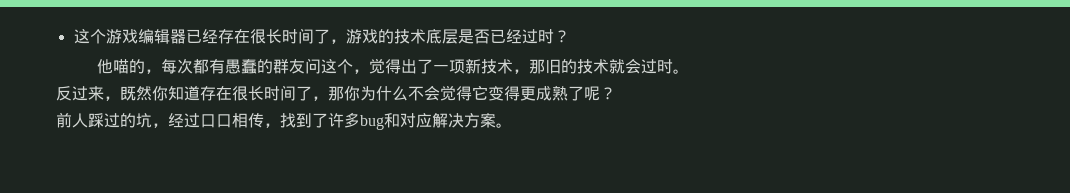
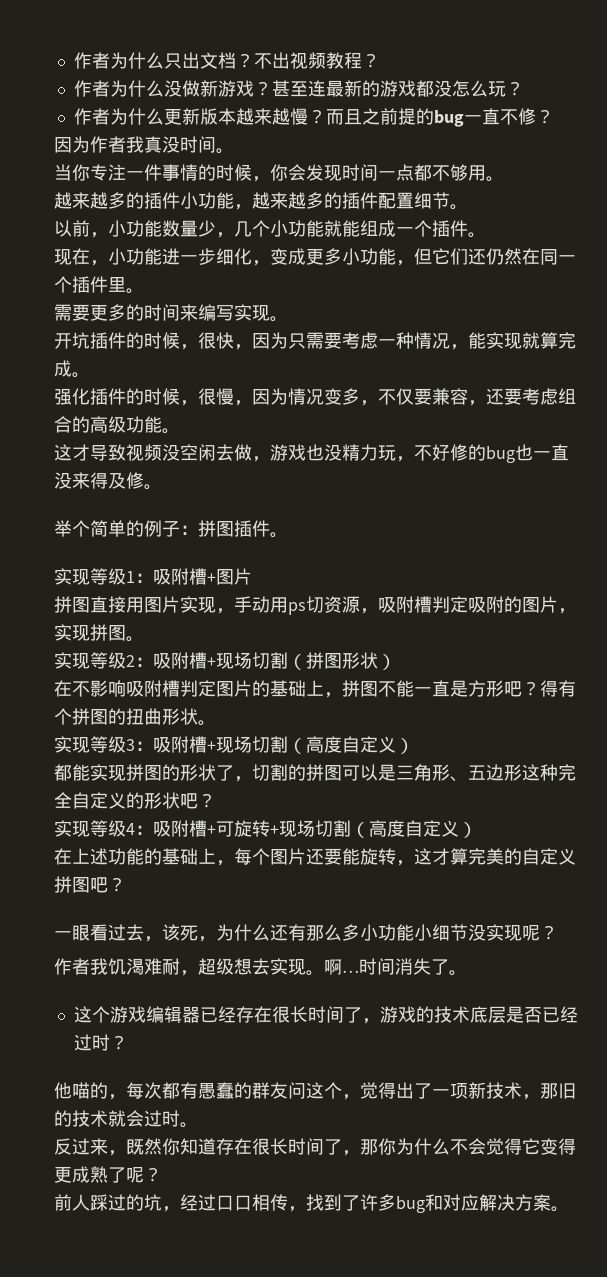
+ 作者为什么只出文档？不出视频教程？
+ 作者为什么没做新游戏？甚至连最新的游戏都没怎么玩？
+ 作者为什么更新版本越来越慢？而且之前提的bug一直不修？
+ 因为作者我真没时间。
+ 当你专注一件事情的时候，你会发现时间一点都不够用。
+ 越来越多的插件小功能，越来越多的插件配置细节。
+ 以前，小功能数量少，几个小功能就能组成一个插件。
+ 现在，小功能进一步细化，变成更多小功能，但它们还仍然在同一个插件里。
+ 需要更多的时间来编写实现。
+ 开坑插件的时候，很快，因为只需要考虑一种情况，能实现就算完成。
+ 强化插件的时候，很慢，因为情况变多，不仅要兼容，还要考虑组合的高级功能。
+ 这才导致视频没空闲去做，游戏也没精力玩，不好修的bug也一直没来得及修。
+ 举个简单的例子：拼图插件。
+ 实现等级1：吸附槽+图片
+ 拼图直接用图片实现，手动用ps切资源，吸附槽判定吸附的图片，实现拼图。
+ 实现等级2：吸附槽+现场切割（拼图形状）
+ 在不影响吸附槽判定图片的基础上，拼图不能一直是方形吧？得有个拼图的扭曲形状。
+ 实现等级3：吸附槽+现场切割（高度自定义）
+ 都能实现拼图的形状了，切割的拼图可以是三角形、五边形这种完全自定义的形状吧？
+ 实现等级4：吸附槽+可旋转+现场切割（高度自定义）
+ 在上述功能的基础上，每个图片还要能旋转，这才算完美的自定义拼图吧？
+ 一眼看过去，该死，为什么还有那么多小功能小细节没实现呢？
+ 作者我饥渴难耐，超级想去实现。啊…时间消失了。

